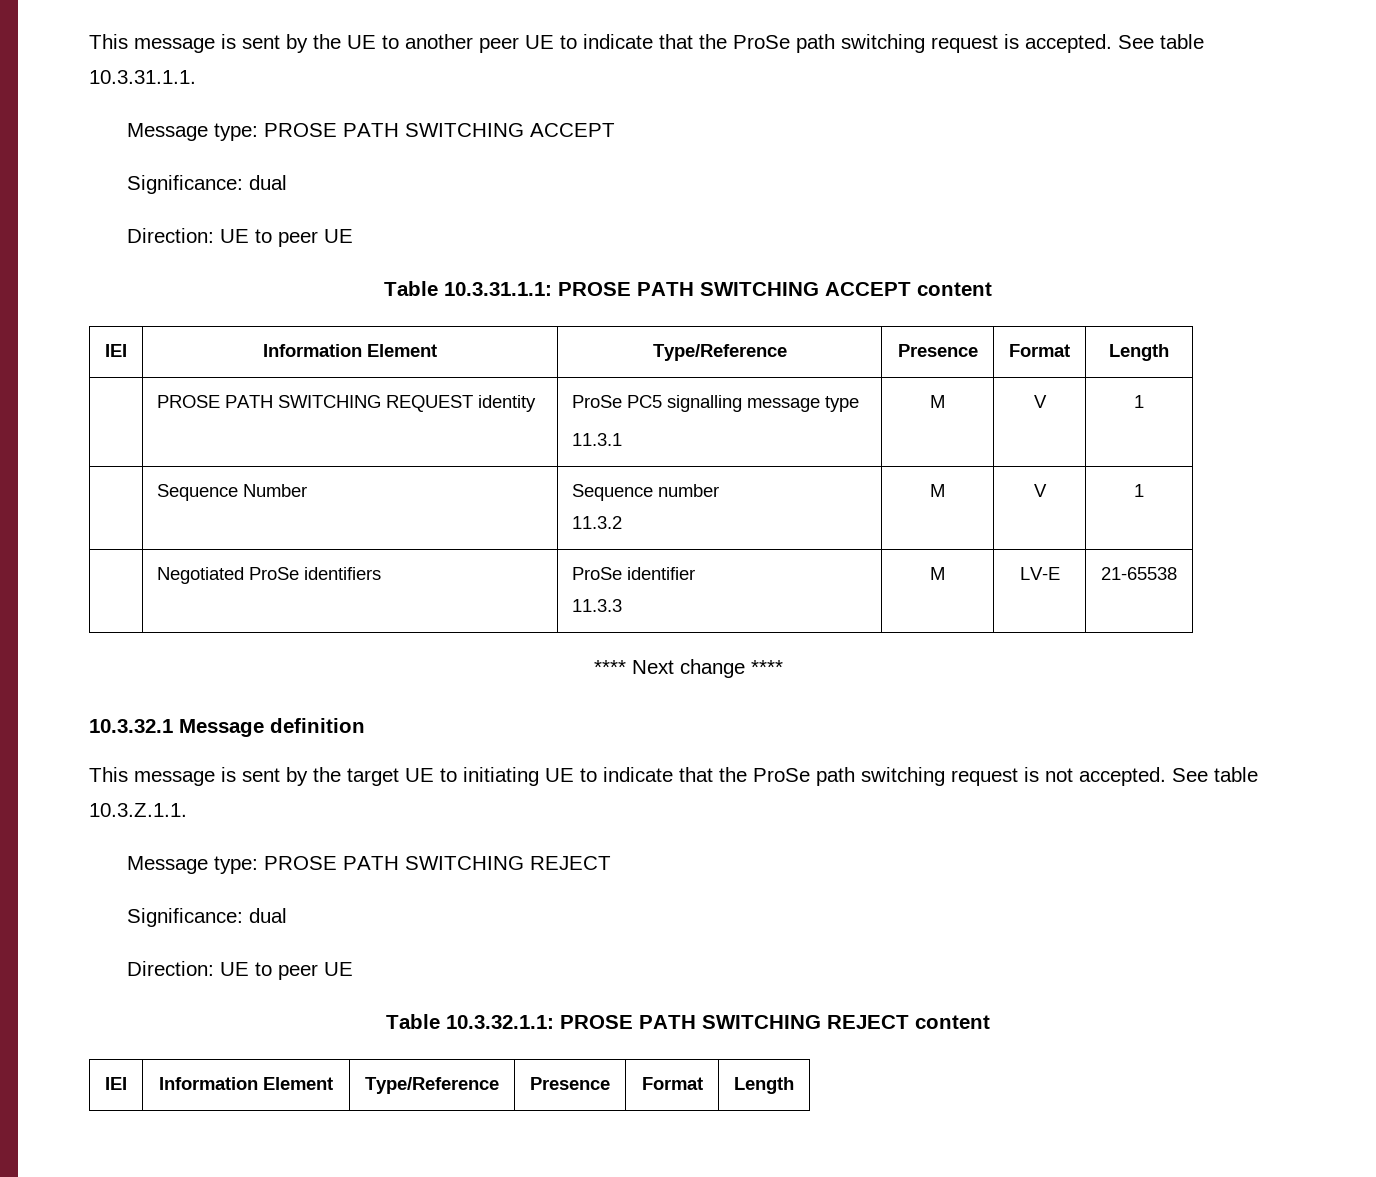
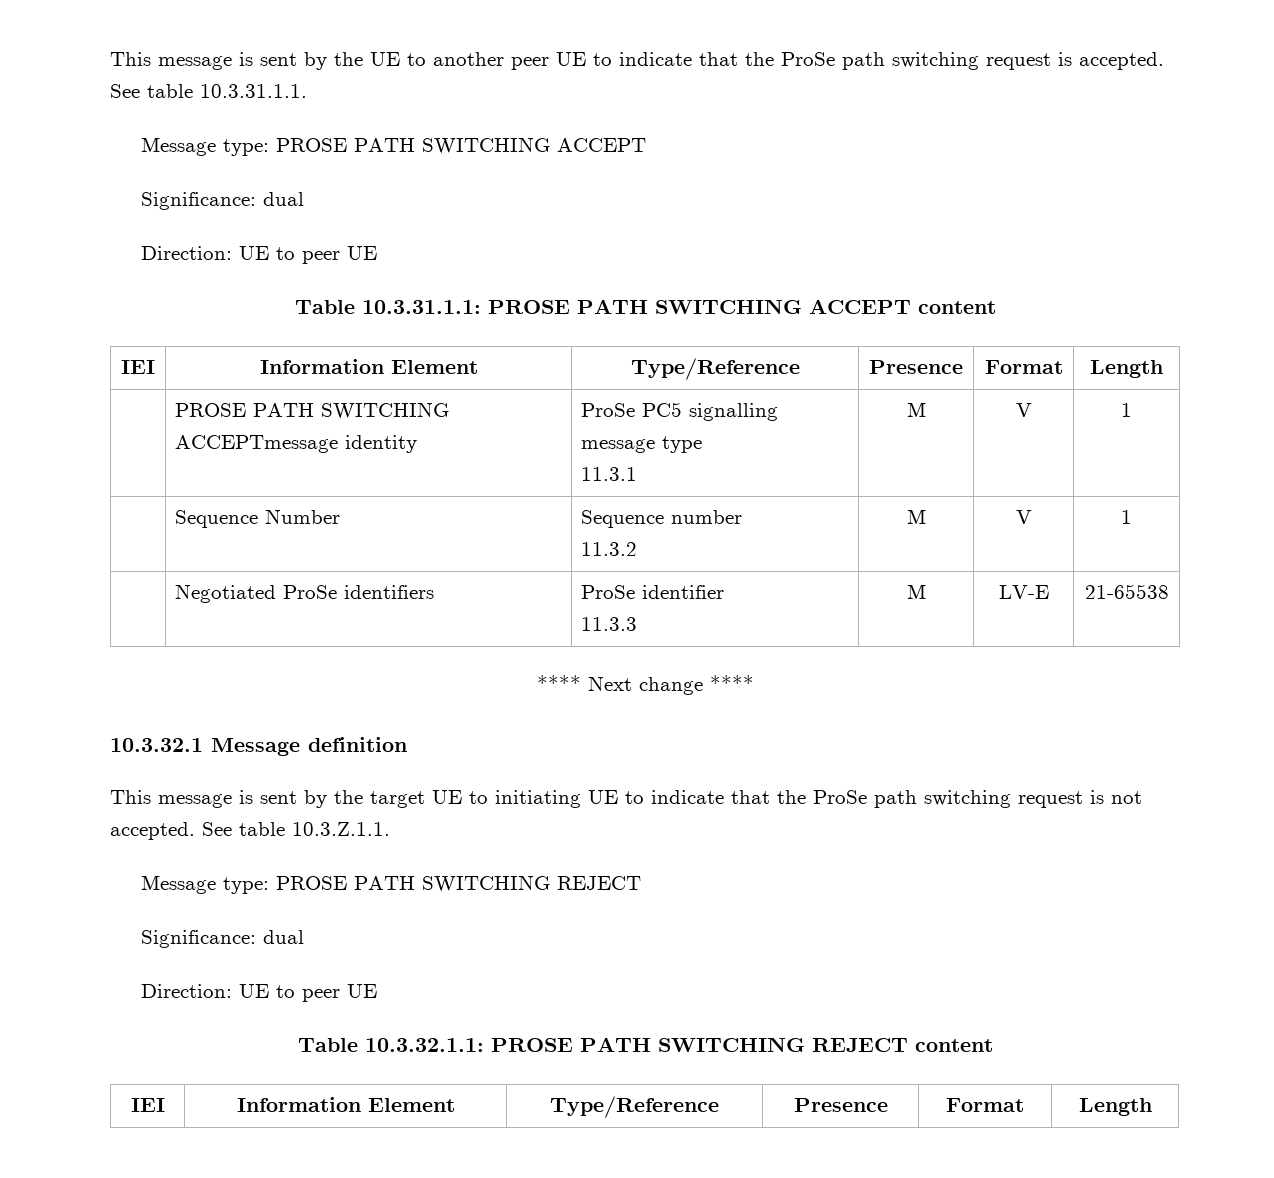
- | PROSE PATH SWITCHING REQUEST identity | ProSe PC5 signalling message type
+ | PROSE PATH SWITCHING ACCEPTmessage identity | ProSe PC5 signalling message type

